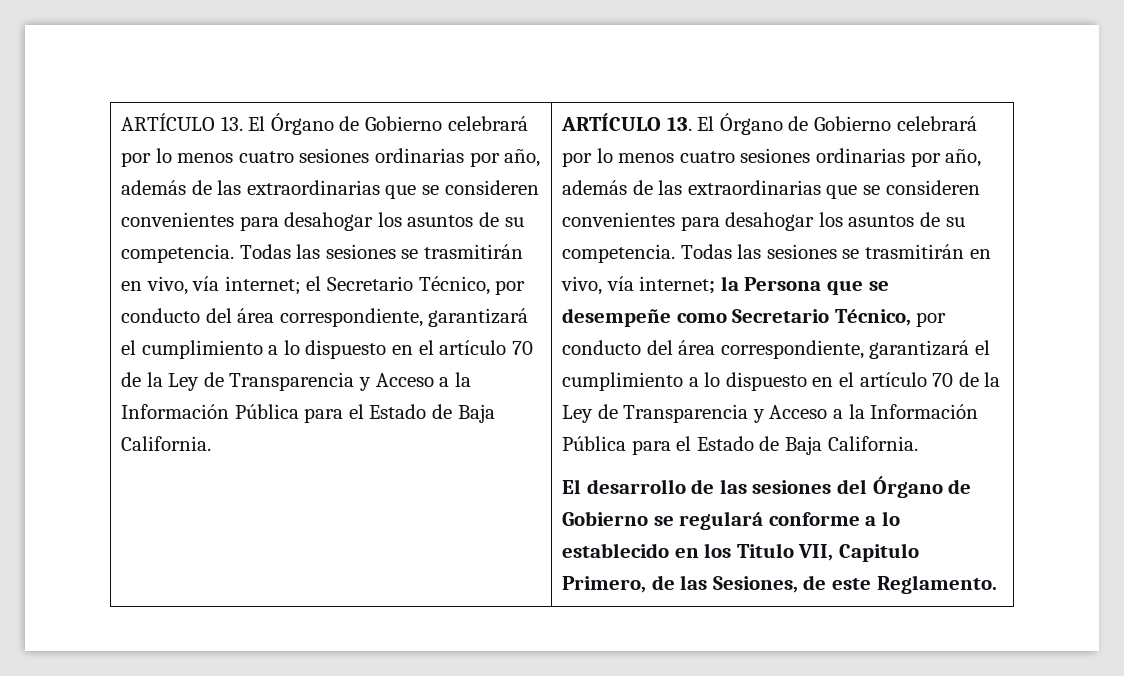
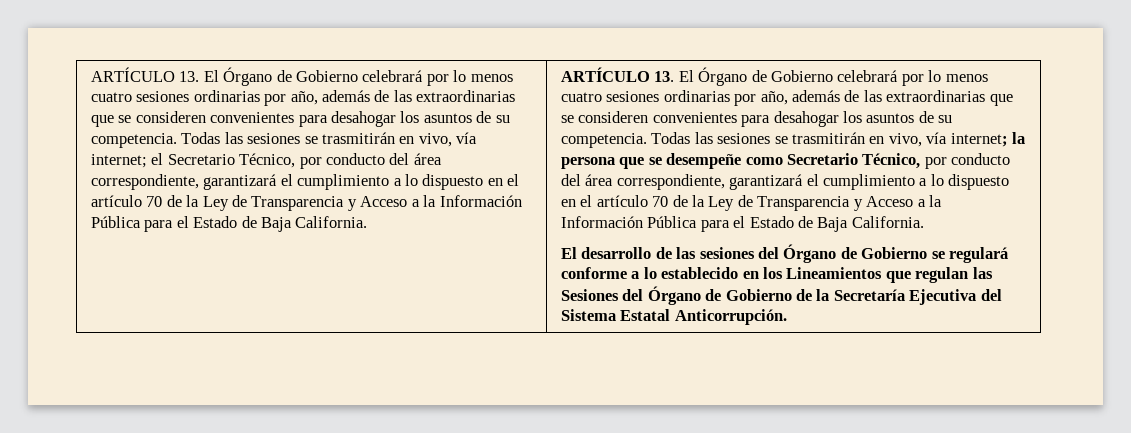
- Todas las sesiones se trasmitirán en vivo, vía internet; la Persona que se desempeñe como Secretario Técnico, por conducto del área correspondiente, garantizará el cumplimiento a lo dispuesto en el artículo 70 de la Ley de Transparencia y Acceso a la Información Pública para el Estado de Baja California.
+ Todas las sesiones se trasmitirán en vivo, vía internet; la persona que se desempeñe como Secretario Técnico, por conducto del área correspondiente, garantizará el cumplimiento a lo dispuesto en el artículo 70 de la Ley de Transparencia y Acceso a la Información Pública para el Estado de Baja California.
- El desarrollo de las sesiones del Órgano de Gobierno se regulará conforme a lo establecido en los Titulo VII, Capitulo Primero, de las Sesiones, de este Reglamento.
+ El desarrollo de las sesiones del Órgano de Gobierno se regulará conforme a lo establecido en los Lineamientos que regulan las Sesiones del Órgano de Gobierno de la Secretaría Ejecutiva del Sistema Estatal Anticorrupción.

